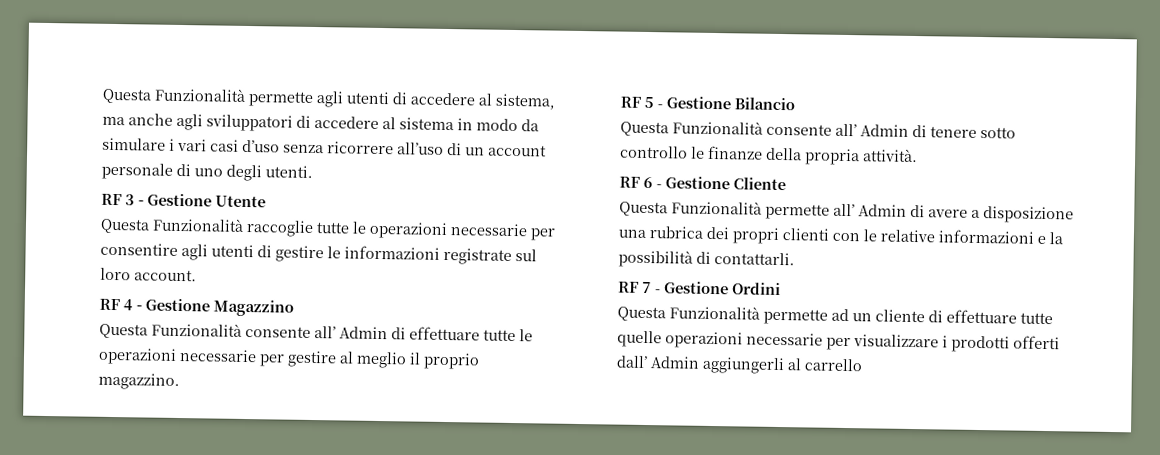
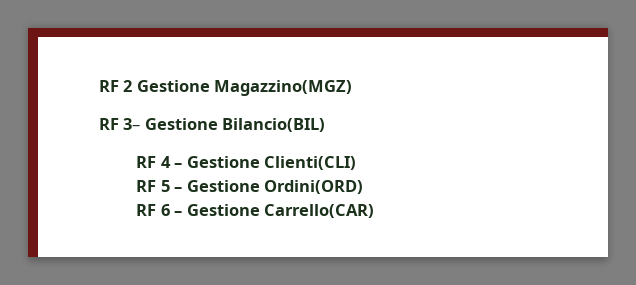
- Questa Funzionalità permette agli utenti di accedere al sistema, ma anche agli sviluppatori di accedere al sistema in modo da simulare i vari casi d’uso senza ricorrere all’uso di un account personale di uno degli utenti.
- RF 3 - Gestione Utente
- Questa Funzionalità raccoglie tutte le operazioni necessarie per consentire agli utenti di gestire le informazioni registrate sul loro account.
- RF 4 - Gestione Magazzino
- Questa Funzionalità consente all’ Admin di effettuare tutte le operazioni necessarie per gestire al meglio il proprio magazzino.
- RF 5 - Gestione Bilancio
- Questa Funzionalità consente all’ Admin di tenere sotto controllo le finanze della propria attività.
- RF 6 - Gestione Cliente
- Questa Funzionalità permette all’ Admin di avere a disposizione una rubrica dei propri clienti con le relative informazioni e la possibilità di contattarli.
- RF 7 - Gestione Ordini
- Questa Funzionalità permette ad un cliente di effettuare tutte quelle operazioni necessarie per visualizzare i prodotti offerti dall’ Admin aggiungerli al carrello
+ RF 2 Gestione Magazzino(MGZ)
+ RF 3– Gestione Bilancio(BIL)
+ RF 4 – Gestione Clienti(CLI)
+ RF 5 – Gestione Ordini(ORD)
+ RF 6 – Gestione Carrello(CAR)

